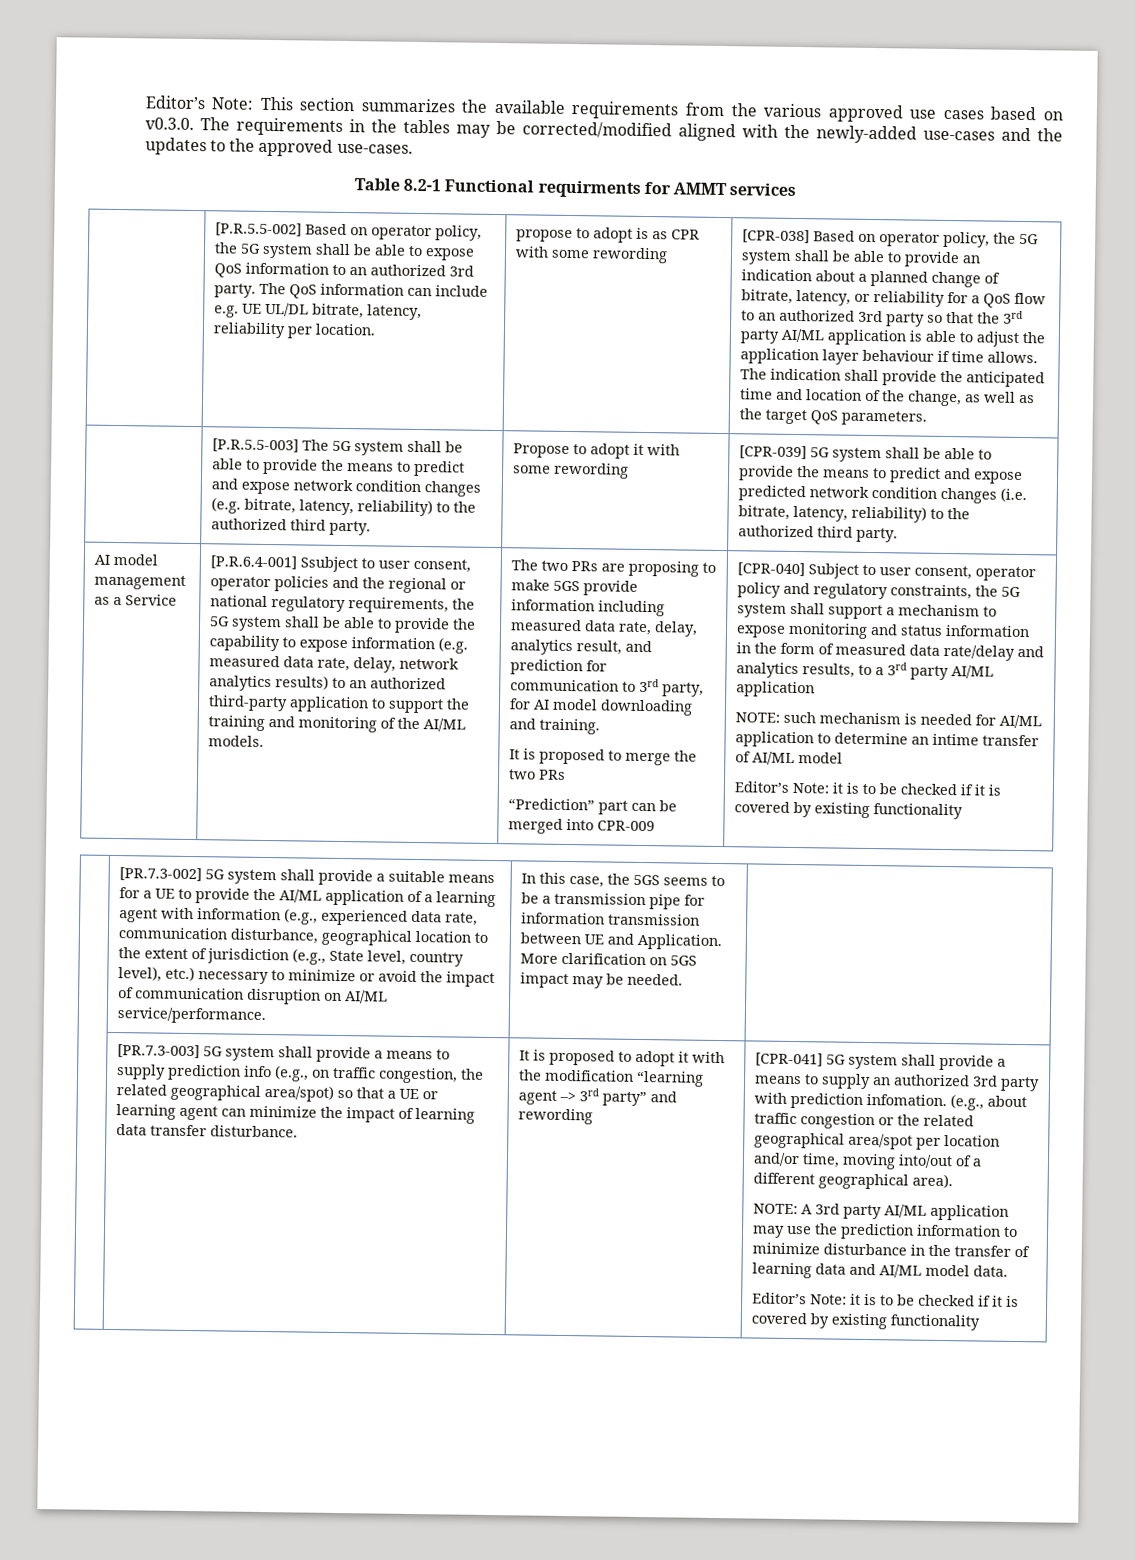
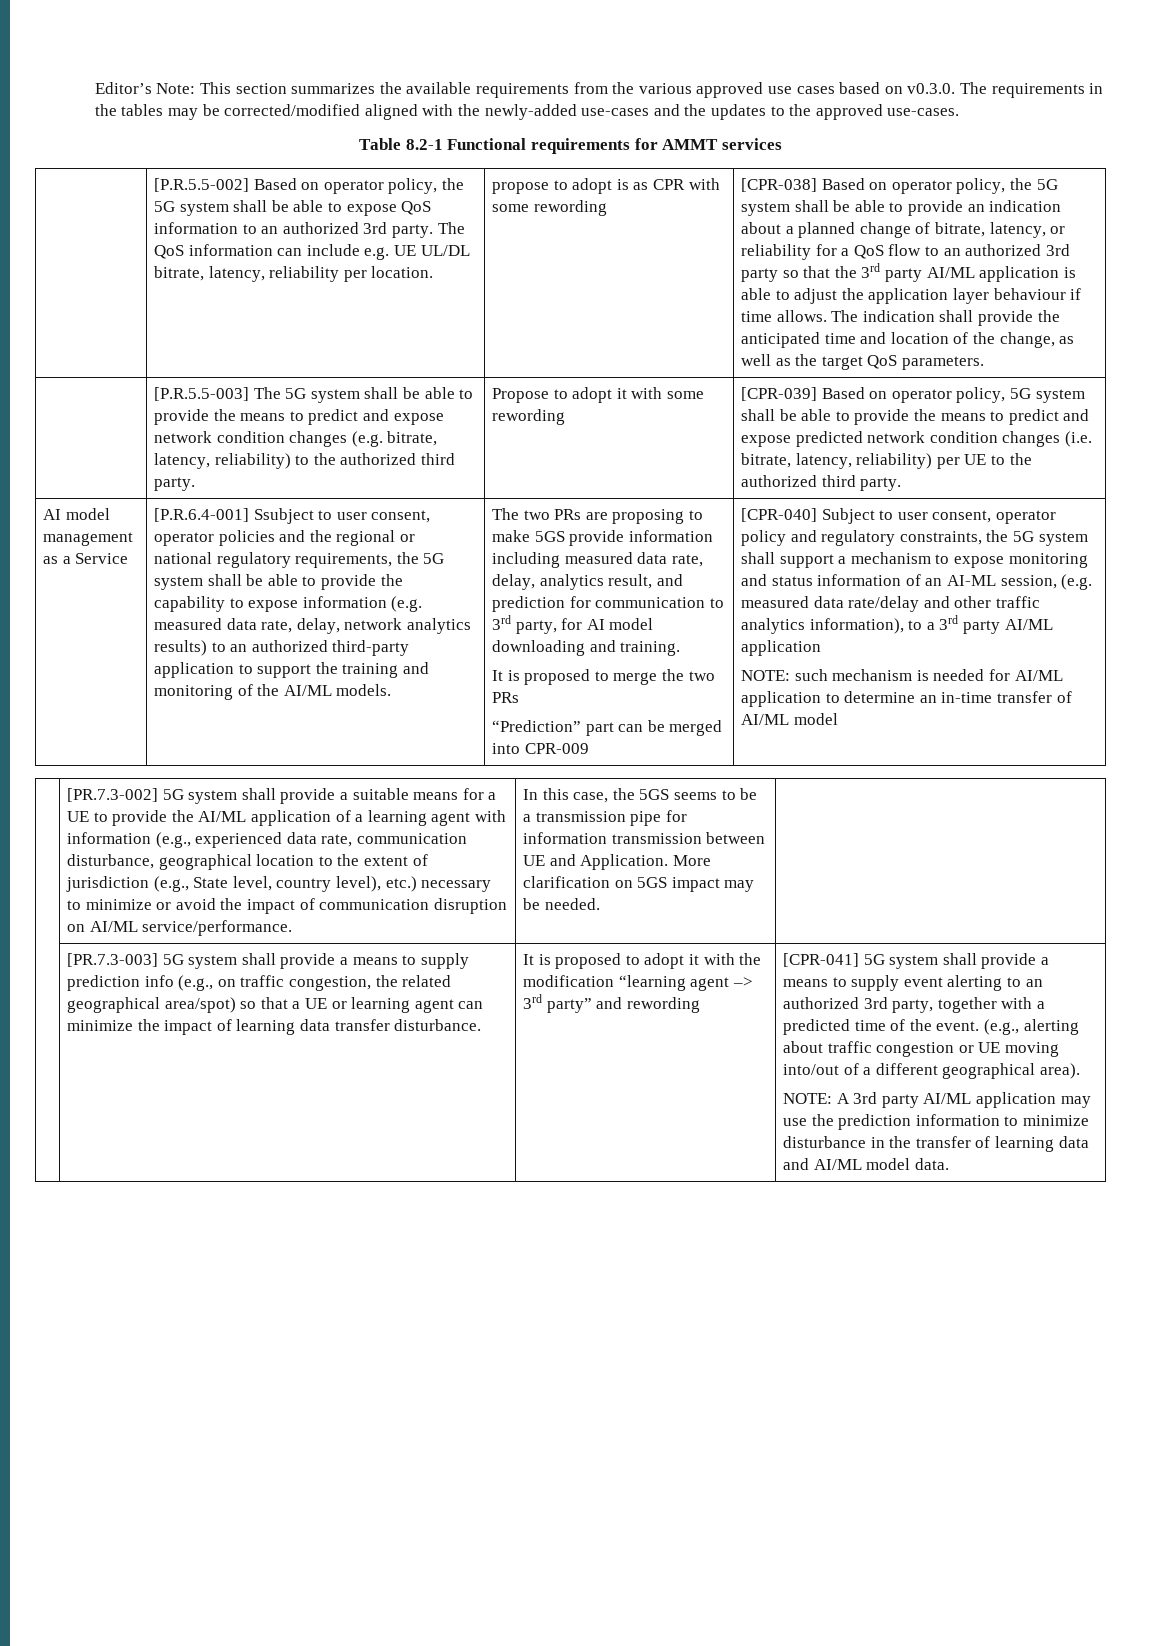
- Table 8.2-1 Functional requirments for AMMT services
+ Table 8.2-1 Functional requirements for AMMT services
- [CPR-039] 5G system shall be able to provide the means to predict and expose predicted network condition changes (i.e. bitrate, latency, reliability) to the authorized third party.
+ [CPR-039] Based on operator policy, 5G system shall be able to provide the means to predict and expose predicted network condition changes (i.e. bitrate, latency, reliability) per UE to the authorized third party.
- [CPR-040] Subject to user consent, operator policy and regulatory constraints, the 5G system shall support a mechanism to expose monitoring and status information in the form of measured data rate/delay and analytics results, to a 3rd party AI/ML application
+ [CPR-040] Subject to user consent, operator policy and regulatory constraints, the 5G system shall support a mechanism to expose monitoring and status information of an AI-ML session, (e.g. measured data rate/delay and other traffic analytics information), to a 3rd party AI/ML application
- NOTE: such mechanism is needed for AI/ML application to determine an intime transfer of AI/ML model
- Editor’s Note: it is to be checked if it is covered by existing functionality
+ NOTE: such mechanism is needed for AI/ML application to determine an in-time transfer of AI/ML model
- [CPR-041] 5G system shall provide a means to supply an authorized 3rd party with prediction infomation. (e.g., about traffic congestion or the related geographical area/spot per location and/or time, moving into/out of a different geographical area).
+ [CPR-041] 5G system shall provide a means to supply event alerting to an authorized 3rd party, together with a predicted time of the event. (e.g., alerting about traffic congestion or UE moving into/out of a different geographical area).
  NOTE: A 3rd party AI/ML application may use the prediction information to minimize disturbance in the transfer of learning data and AI/ML model data.
- Editor’s Note: it is to be checked if it is covered by existing functionality

